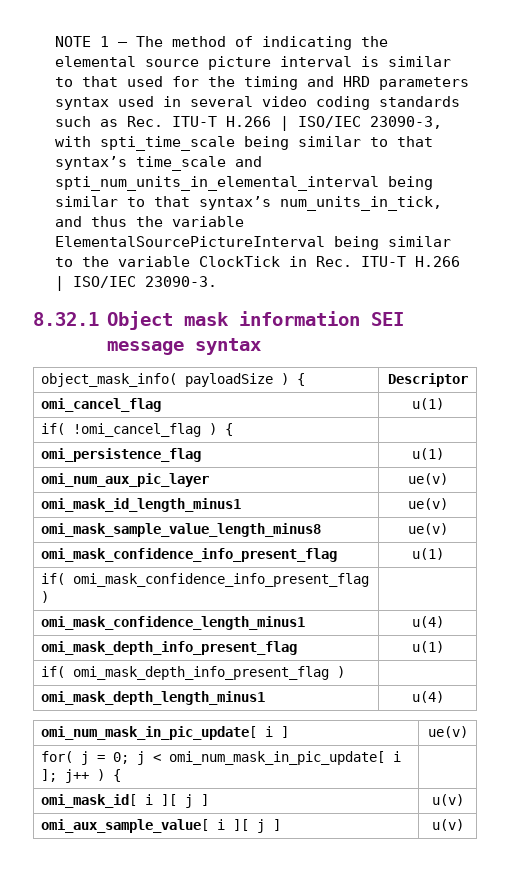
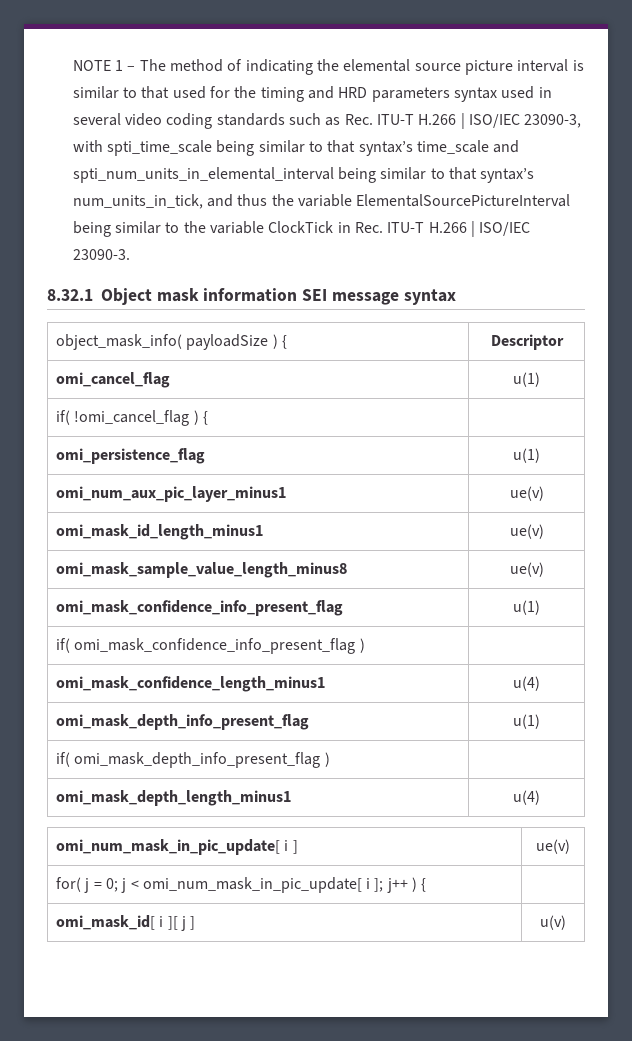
- omi_num_aux_pic_layer | ue(v)
+ omi_num_aux_pic_layer_minus1 | ue(v)
- omi_aux_sample_value[ i ][ j ] | u(v)

